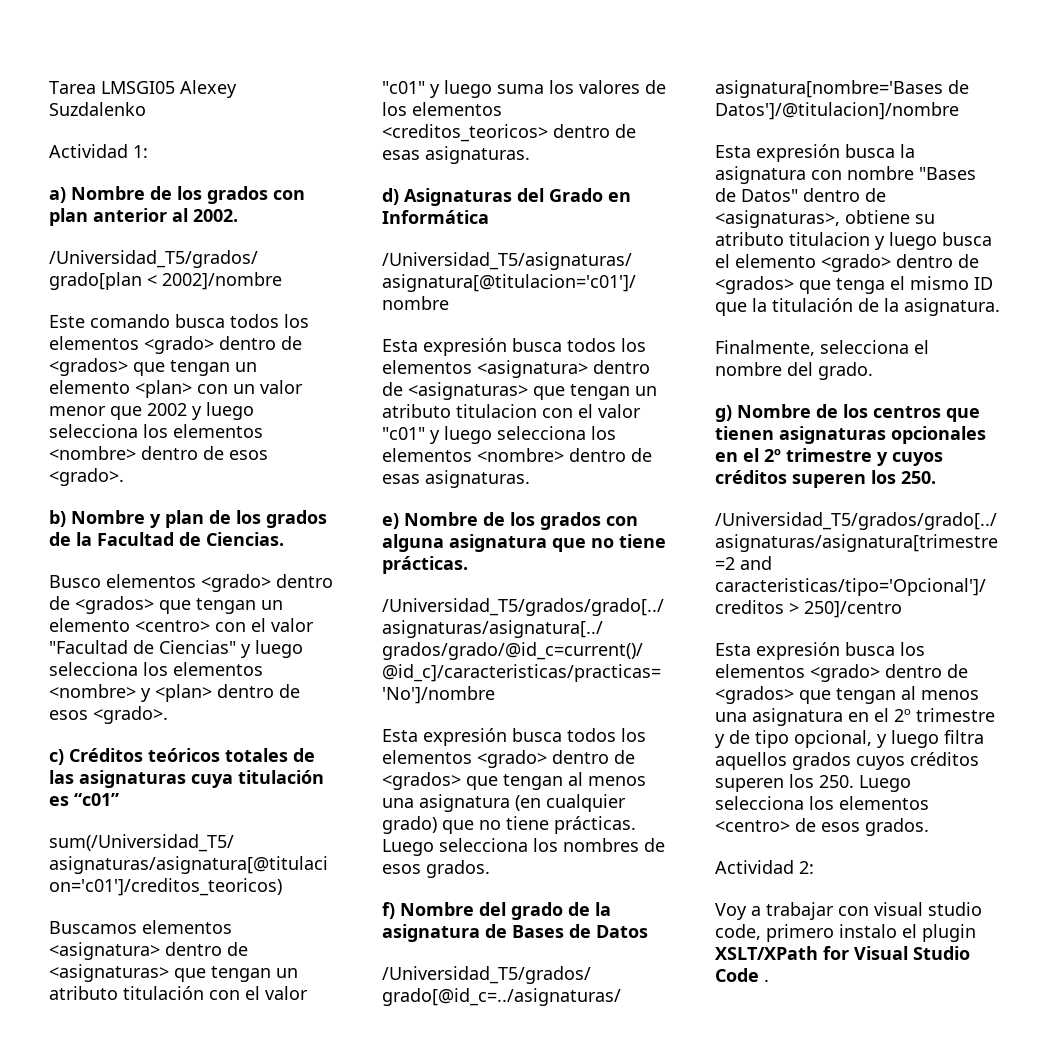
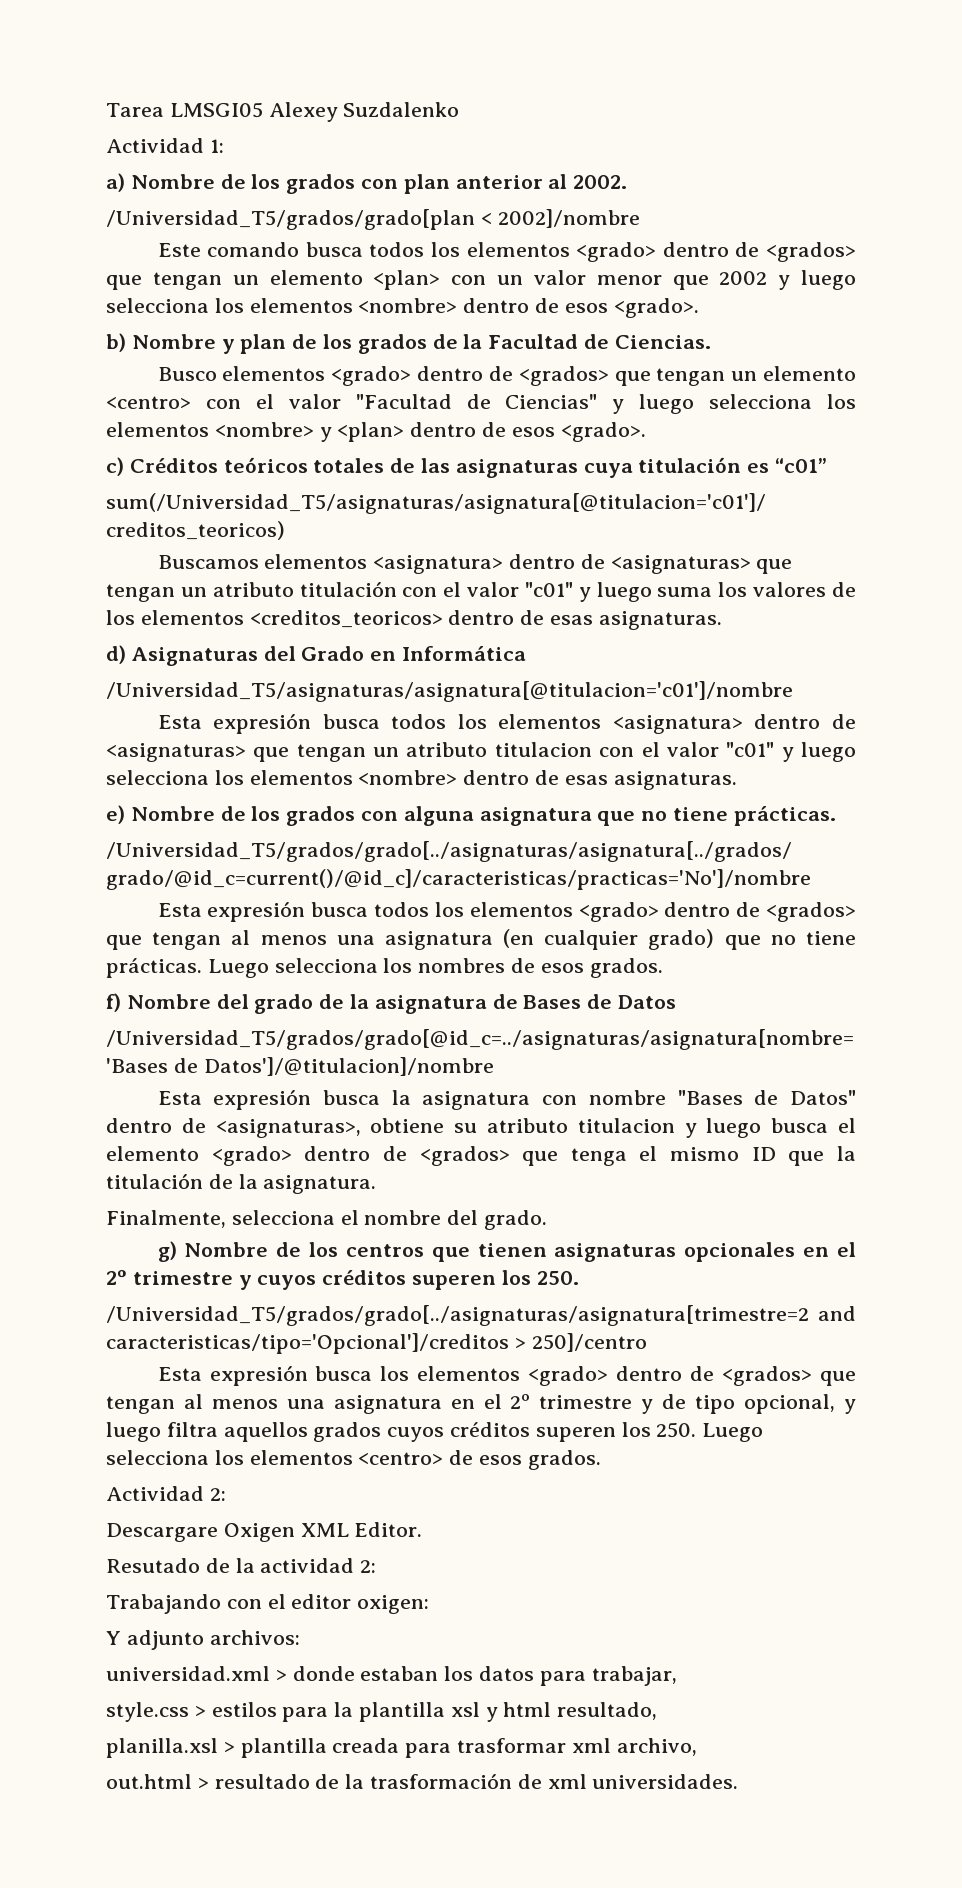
- Voy a trabajar con visual studio code, primero instalo el plugin XSLT/XPath for Visual Studio Code .
+ Descargare Oxigen XML Editor.
+ Resutado de la actividad 2:
+ Trabajando con el editor oxigen:
+ Y adjunto archivos:
+ universidad.xml > donde estaban los datos para trabajar,
+ style.css > estilos para la plantilla xsl y html resultado,
+ planilla.xsl > plantilla creada para trasformar xml archivo,
+ out.html > resultado de la trasformación de xml universidades.

